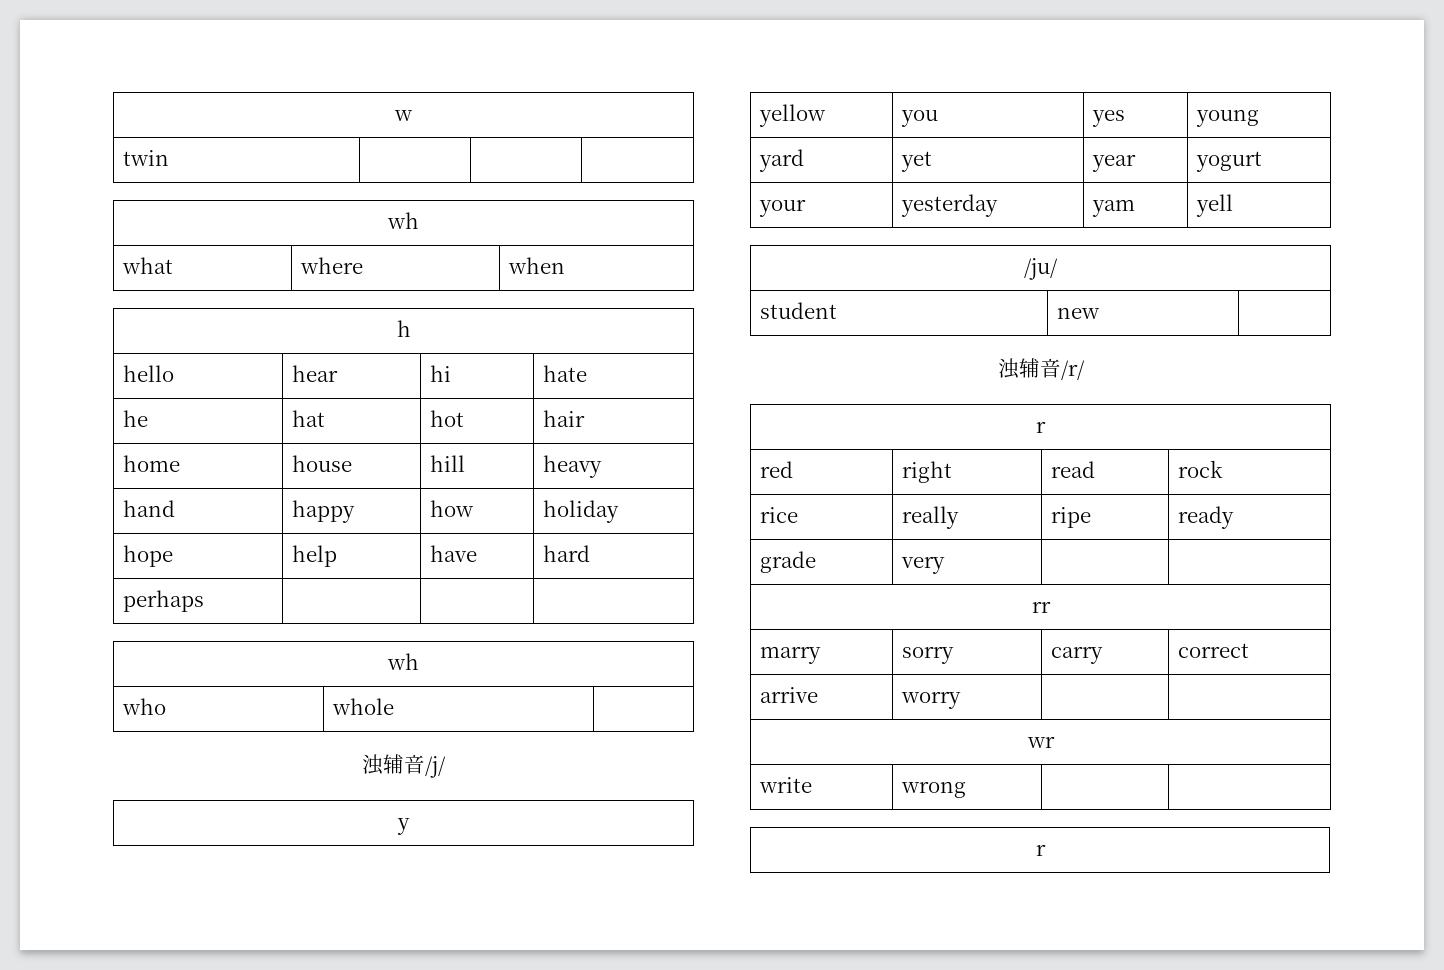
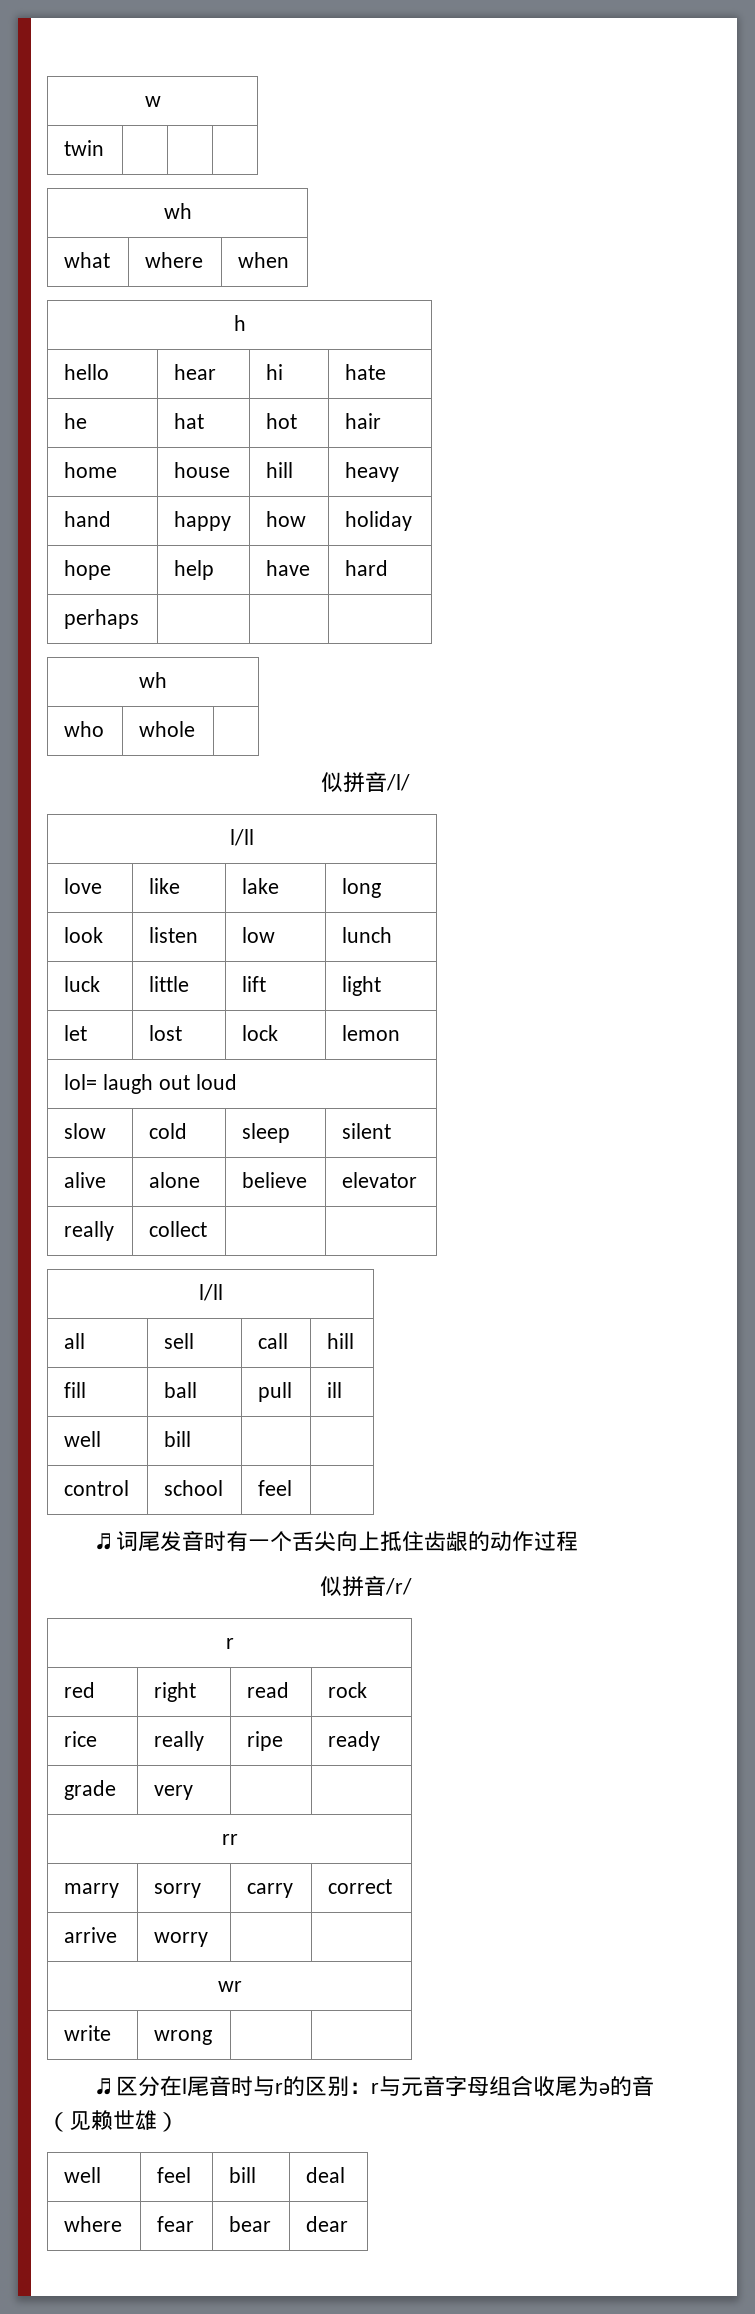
- 浊辅音/j/
- y
- yellow | you | yes | young
- yard | yet | year | yogurt
- your | yesterday | yam | yell
- /ju/
- student | new |
- 浊辅音/r/
+ 似拼音/l/
+ l/ll
+ love | like | lake | long
+ look | listen | low | lunch
+ luck | little | lift | light
+ let | lost | lock | lemon
+ lol= laugh out loud
+ slow | cold | sleep | silent
+ alive | alone | believe | elevator
+ really | collect | |
+ l/ll
+ all | sell | call | hill
+ fill | ball | pull | ill
+ well | bill | |
+ control | school | feel |
+ ♬词尾发音时有一个舌尖向上抵住齿龈的动作过程
+ 似拼音/r/
  write | wrong | |
- r
+ ♬区分在l尾音时与r的区别：r与元音字母组合收尾为ə的音（见赖世雄）
+ well | feel | bill | deal
+ where | fear | bear | dear

